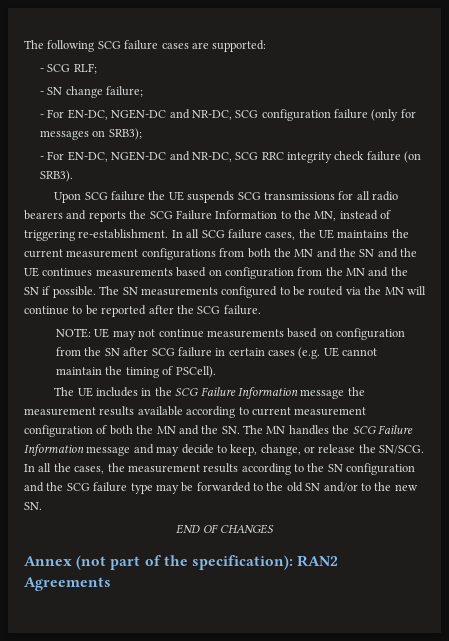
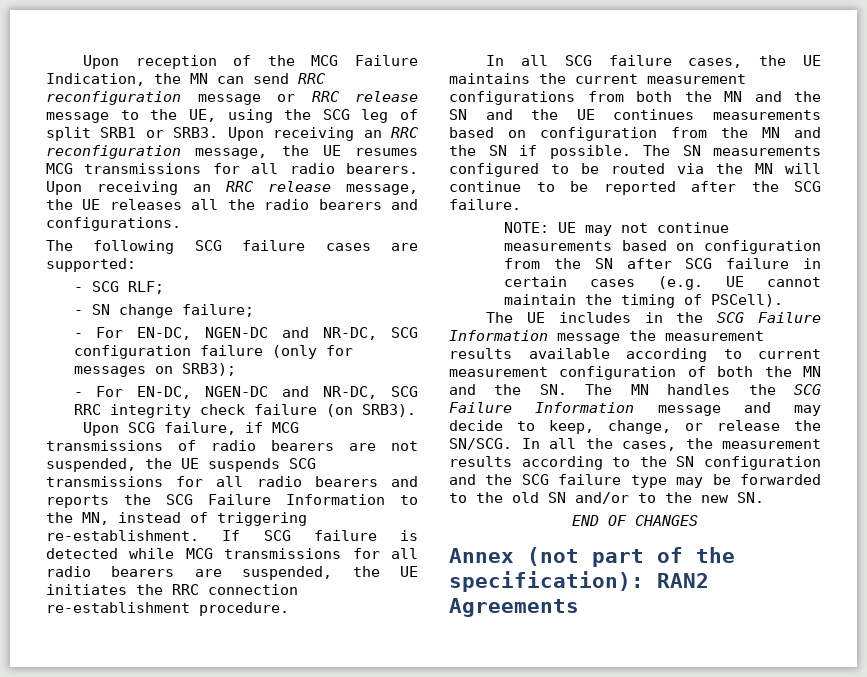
+ Upon reception of the MCG Failure Indication, the MN can send RRC reconfiguration message or RRC release message to the UE, using the SCG leg of split SRB1 or SRB3. Upon receiving an RRC reconfiguration message, the UE resumes MCG transmissions for all radio bearers. Upon receiving an RRC release message, the UE releases all the radio bearers and configurations.
- Upon SCG failure the UE suspends SCG transmissions for all radio bearers and reports the SCG Failure Information to the MN, instead of triggering re-establishment. In all SCG failure cases, the UE maintains the current measurement configurations from both the MN and the SN and the UE continues measurements based on configuration from the MN and the SN if possible.
+ Upon SCG failure, if MCG transmissions of radio bearers are not suspended, the UE suspends SCG transmissions for all radio bearers and reports the SCG Failure Information to the MN, instead of triggering re-establishment. If SCG failure is detected while MCG transmissions for all radio bearers are suspended, the UE initiates the RRC connection re-establishment procedure.
+ In all SCG failure cases, the UE maintains the current measurement configurations from both the MN and the SN and the UE continues measurements based on configuration from the MN and the SN if possible.

